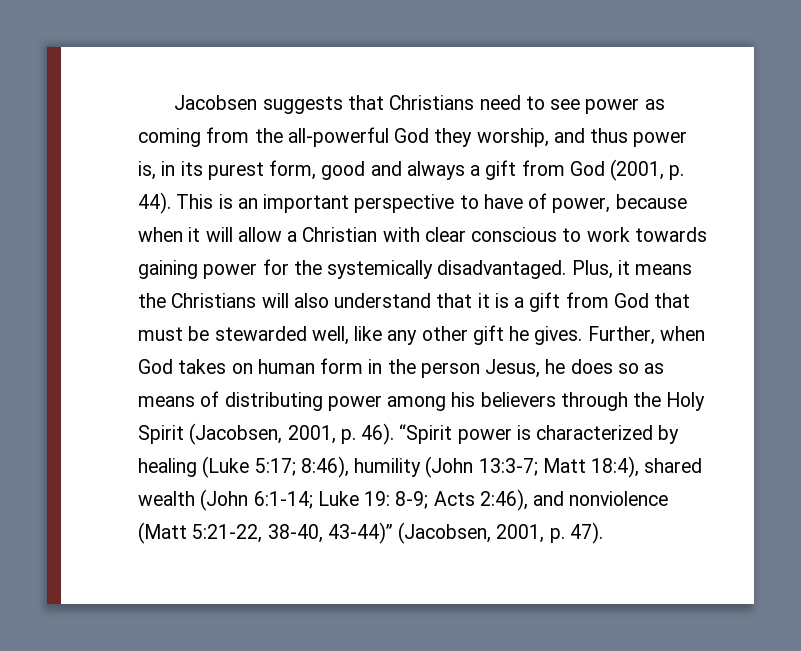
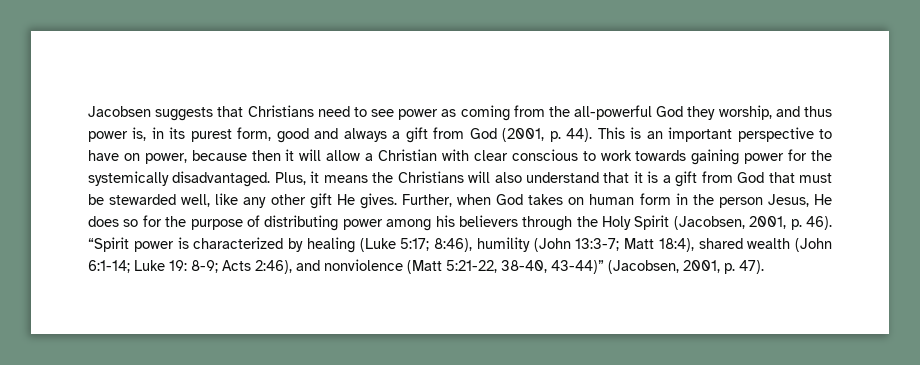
- This is an important perspective to have of power, because when it will allow a Christian with clear conscious to work towards gaining power for the systemically disadvantaged.
+ This is an important perspective to have on power, because then it will allow a Christian with clear conscious to work towards gaining power for the systemically disadvantaged.
- Plus, it means the Christians will also understand that it is a gift from God that must be stewarded well, like any other gift he gives.
+ Plus, it means the Christians will also understand that it is a gift from God that must be stewarded well, like any other gift He gives.
- Further, when God takes on human form in the person Jesus, he does so as means of distributing power among his believers through the Holy Spirit (Jacobsen, 2001, p. 46).
+ Further, when God takes on human form in the person Jesus, He does so for the purpose of distributing power among his believers through the Holy Spirit (Jacobsen, 2001, p. 46).

